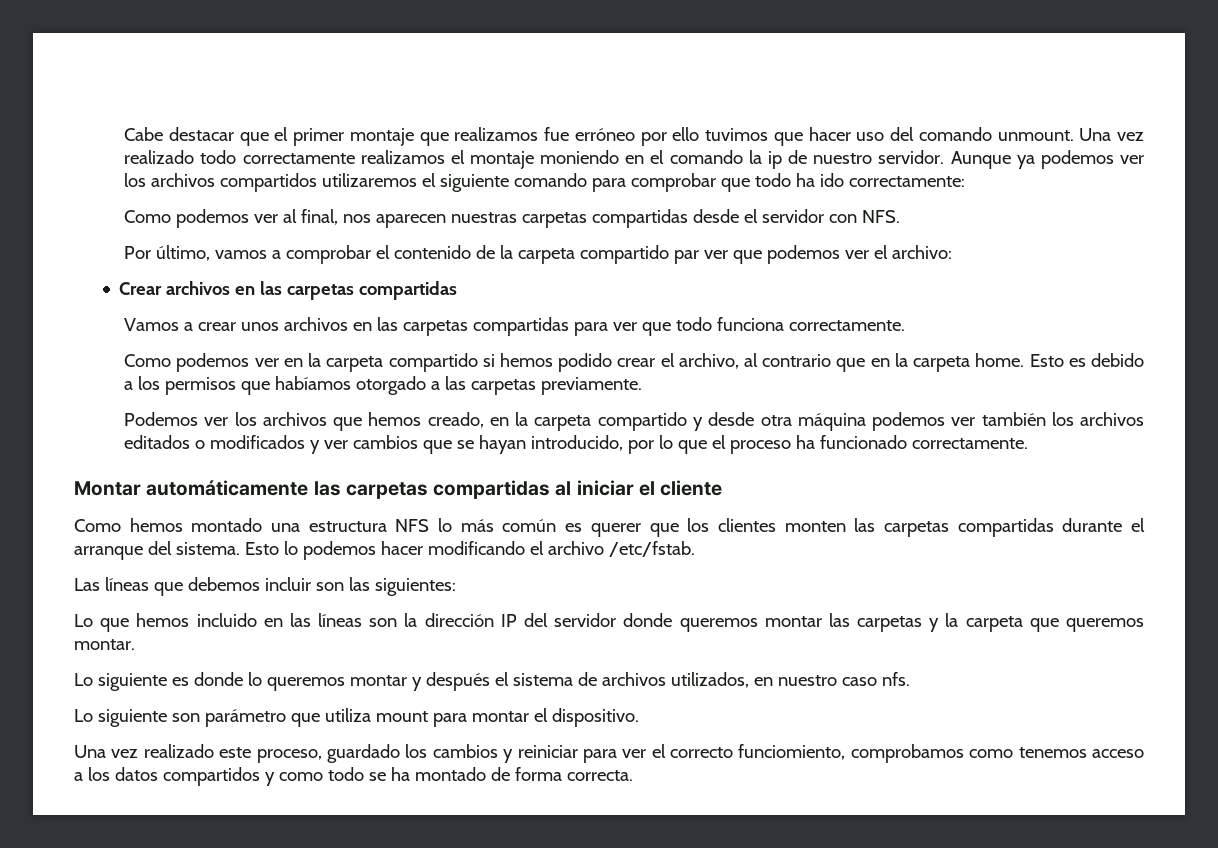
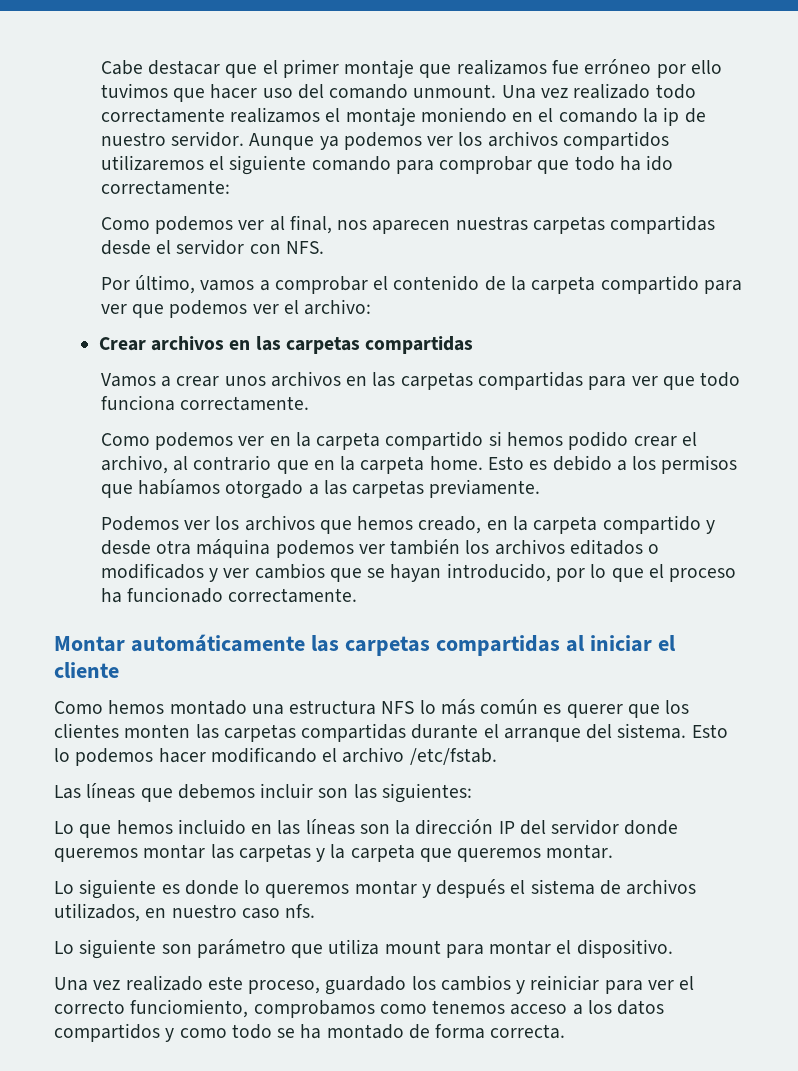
- Por último, vamos a comprobar el contenido de la carpeta compartido par ver que podemos ver el archivo:
+ Por último, vamos a comprobar el contenido de la carpeta compartido para ver que podemos ver el archivo:

